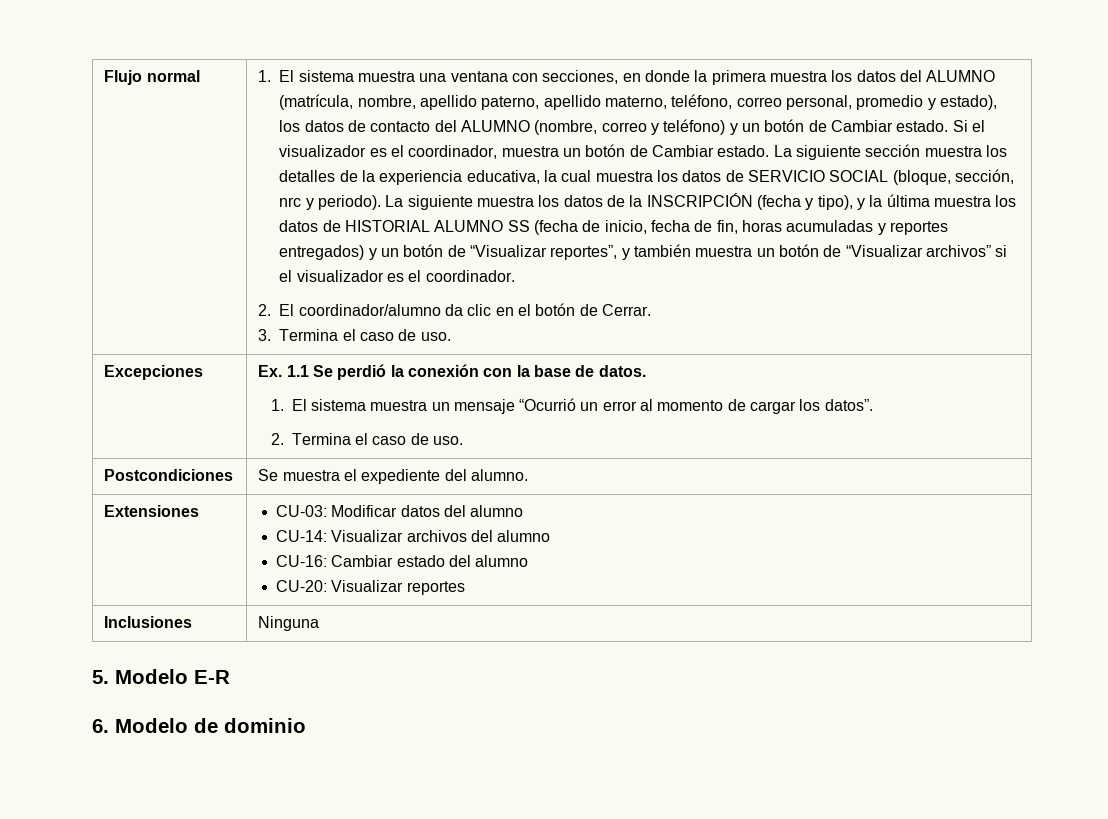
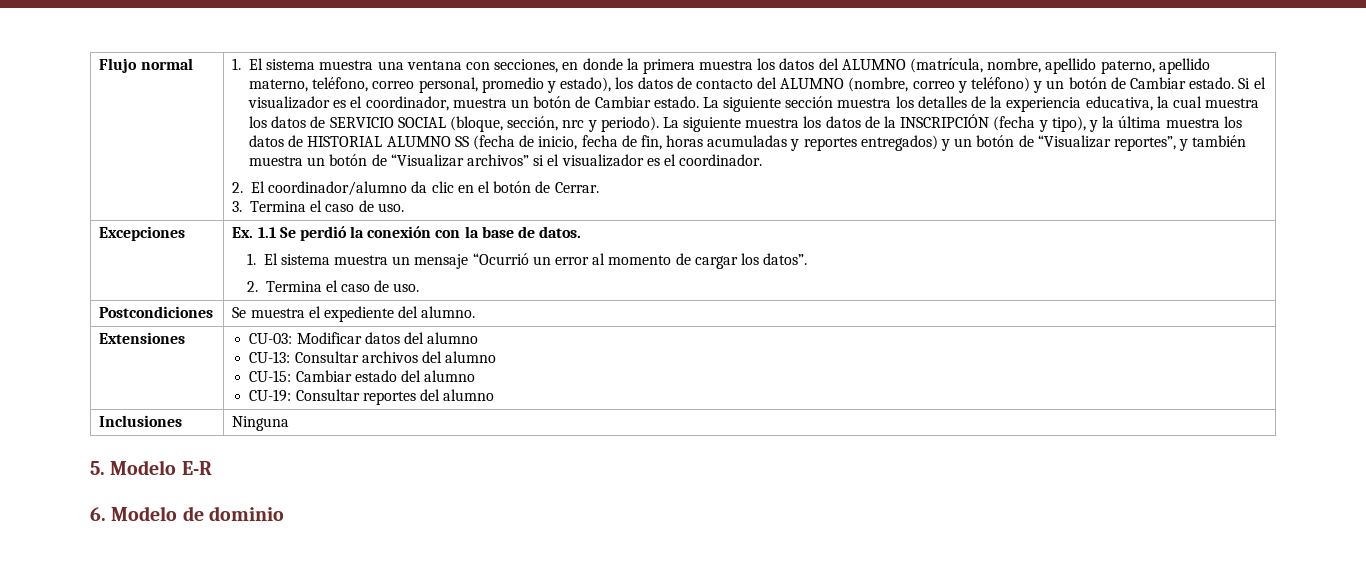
  Extensiones | CU-03: Modificar datos del alumno
- CU-14: Visualizar archivos del alumno
- CU-16: Cambiar estado del alumno
- CU-20: Visualizar reportes
+ CU-13: Consultar archivos del alumno
+ CU-15: Cambiar estado del alumno
+ CU-19: Consultar reportes del alumno

